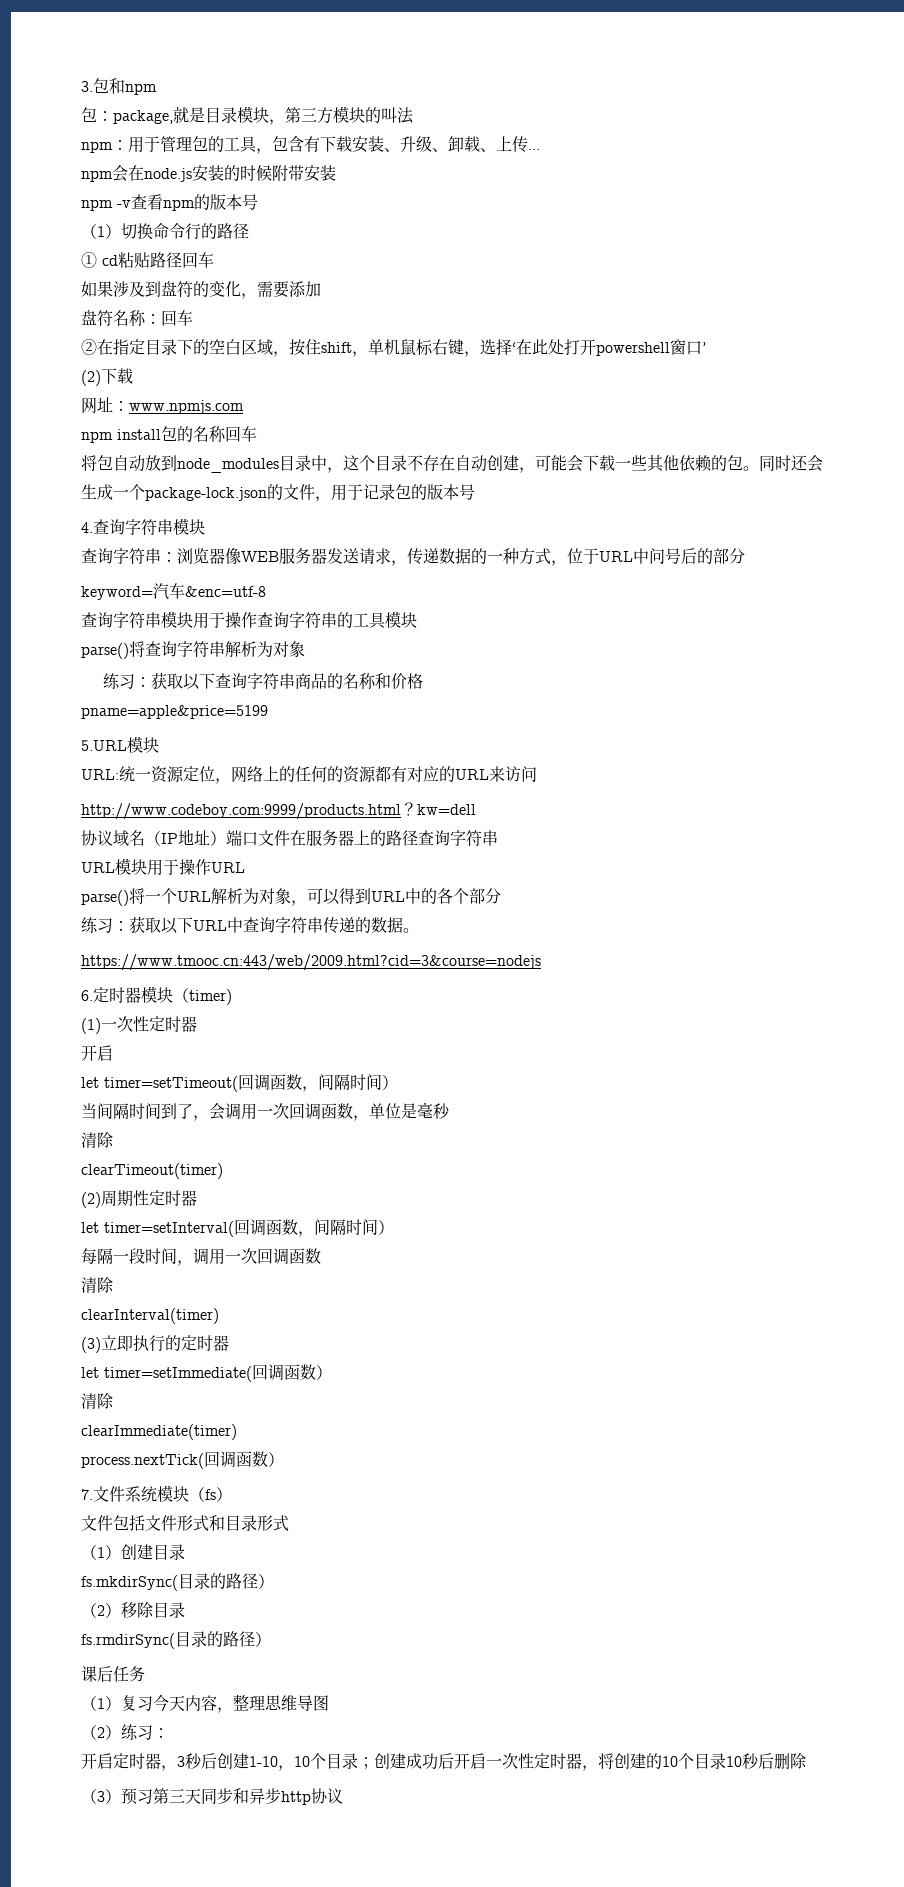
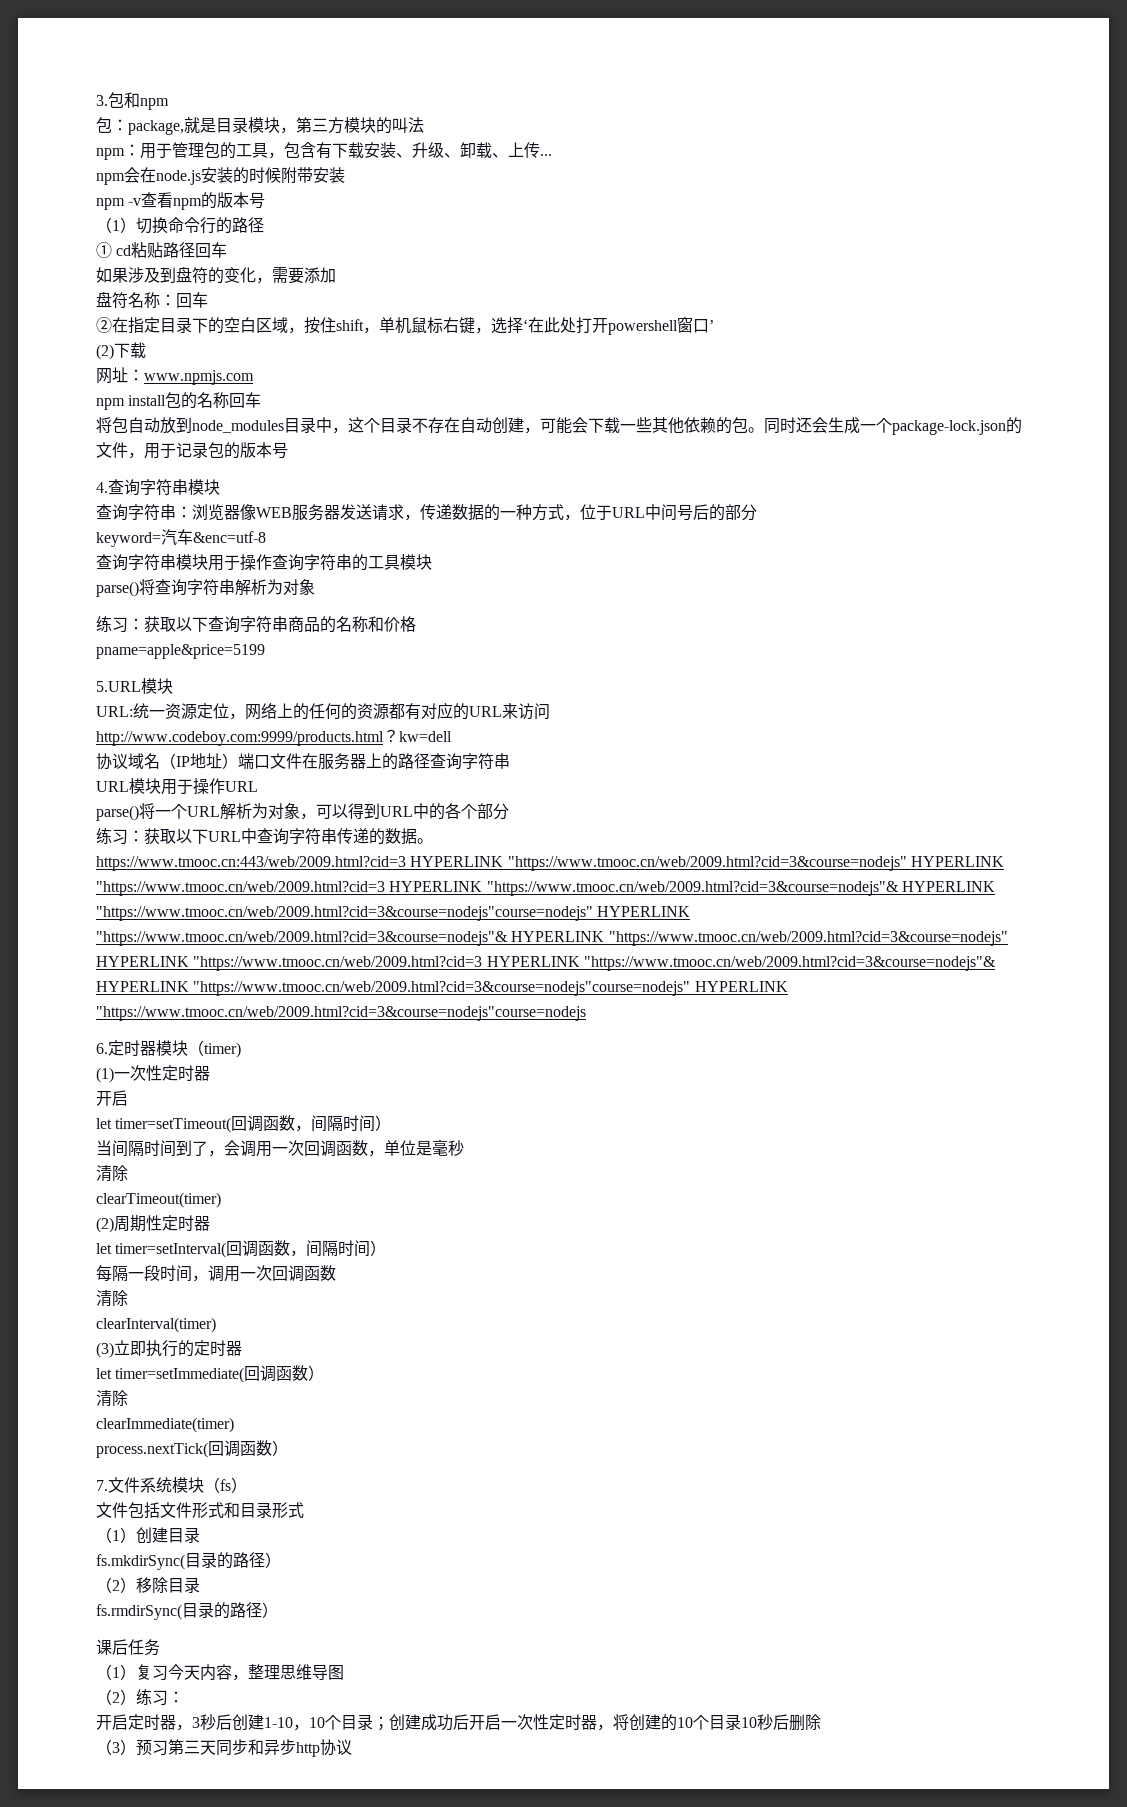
- https://www.tmooc.cn:443/web/2009.html?cid=3&course=nodejs
+ https://www.tmooc.cn:443/web/2009.html?cid=3 HYPERLINK "https://www.tmooc.cn/web/2009.html?cid=3&course=nodejs" HYPERLINK "https://www.tmooc.cn/web/2009.html?cid=3 HYPERLINK "https://www.tmooc.cn/web/2009.html?cid=3&course=nodejs"& HYPERLINK "https://www.tmooc.cn/web/2009.html?cid=3&course=nodejs"course=nodejs" HYPERLINK "https://www.tmooc.cn/web/2009.html?cid=3&course=nodejs"& HYPERLINK "https://www.tmooc.cn/web/2009.html?cid=3&course=nodejs" HYPERLINK "https://www.tmooc.cn/web/2009.html?cid=3 HYPERLINK "https://www.tmooc.cn/web/2009.html?cid=3&course=nodejs"& HYPERLINK "https://www.tmooc.cn/web/2009.html?cid=3&course=nodejs"course=nodejs" HYPERLINK "https://www.tmooc.cn/web/2009.html?cid=3&course=nodejs"course=nodejs

